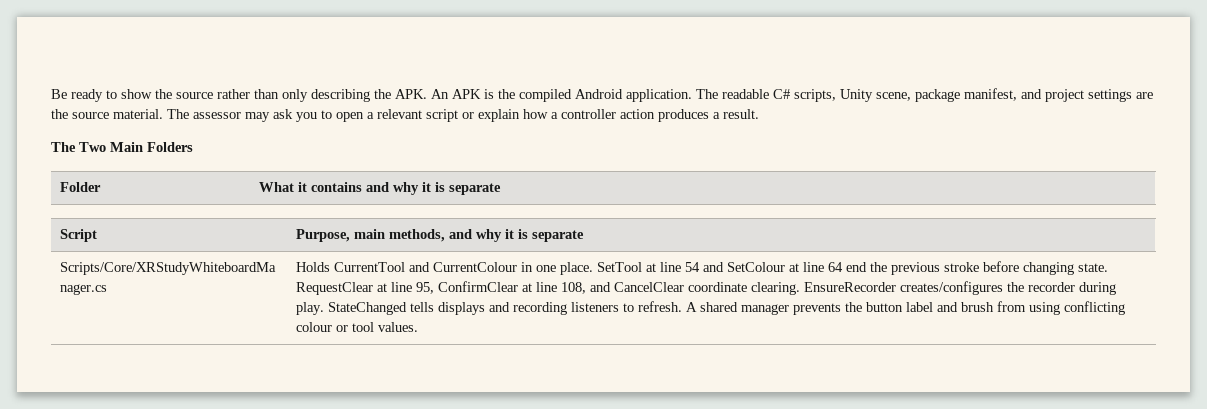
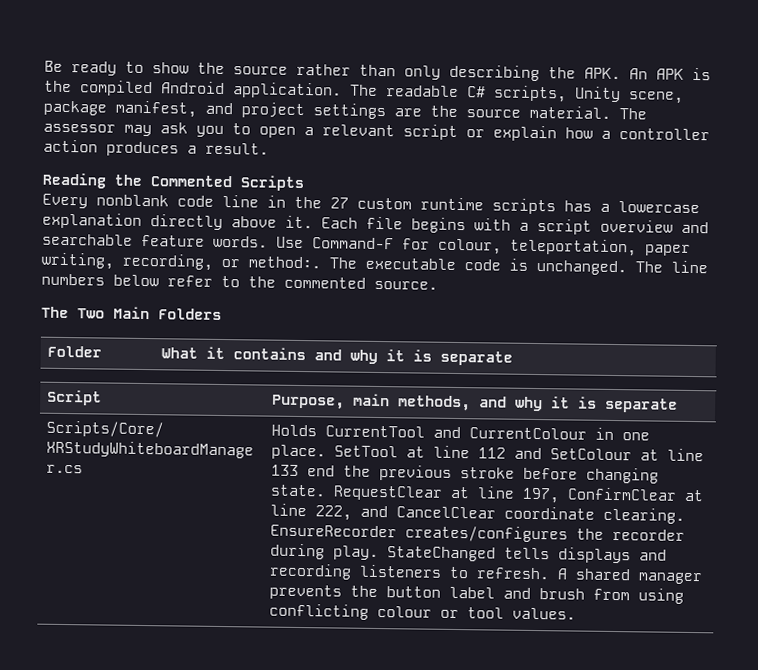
+ Reading the Commented Scripts
+ Every nonblank code line in the 27 custom runtime scripts has a lowercase explanation directly above it. Each file begins with a script overview and searchable feature words. Use Command-F for colour, teleportation, paper writing, recording, or method:. The executable code is unchanged. The line numbers below refer to the commented source.
- SetTool at line 54 and SetColour at line 64 end the previous stroke before changing state.
+ SetTool at line 112 and SetColour at line 133 end the previous stroke before changing state.
- RequestClear at line 95, ConfirmClear at line 108, and CancelClear coordinate clearing.
+ RequestClear at line 197, ConfirmClear at line 222, and CancelClear coordinate clearing.

